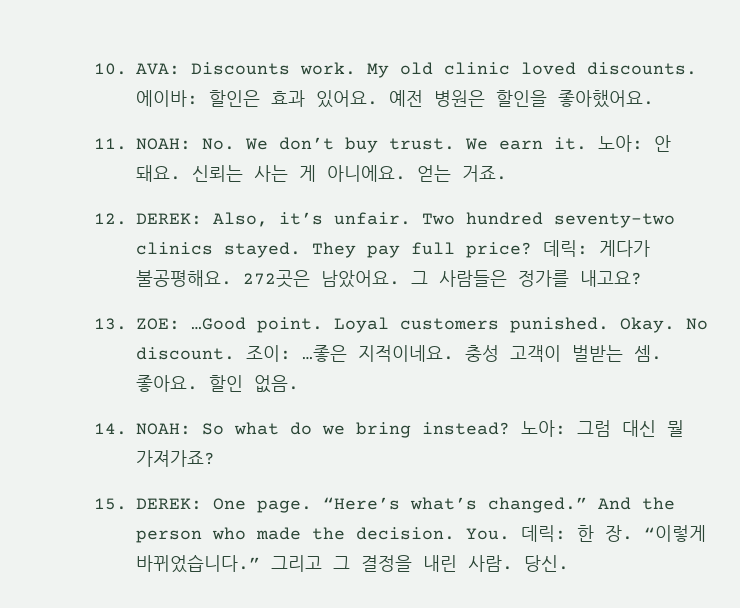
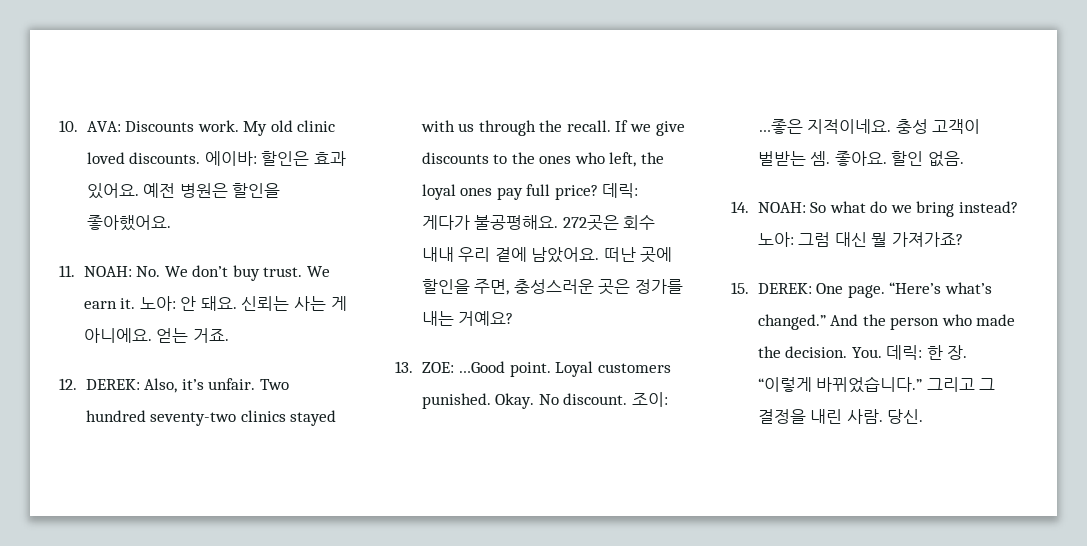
- Two hundred seventy-two clinics stayed. They pay full price?
+ Two hundred seventy-two clinics stayed with us through the recall. If we give discounts to the ones who left, the loyal ones pay full price?
- 272곳은 남았어요. 그 사람들은 정가를 내고요?
+ 272곳은 회수 내내 우리 곁에 남았어요. 떠난 곳에 할인을 주면, 충성스러운 곳은 정가를 내는 거예요?

